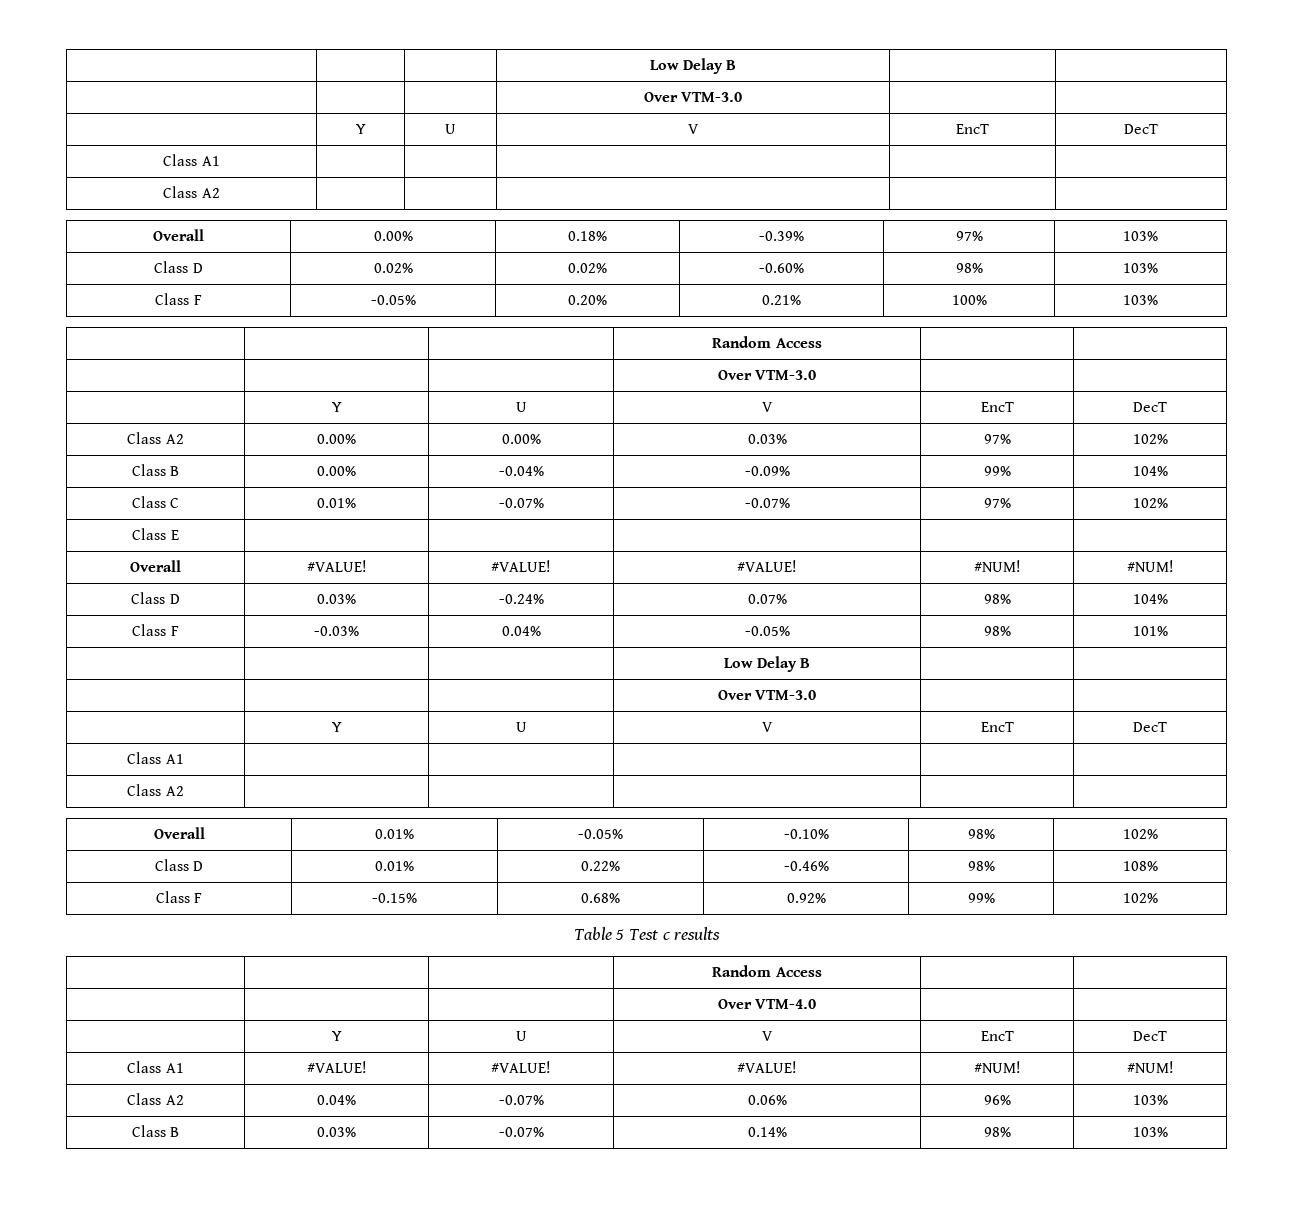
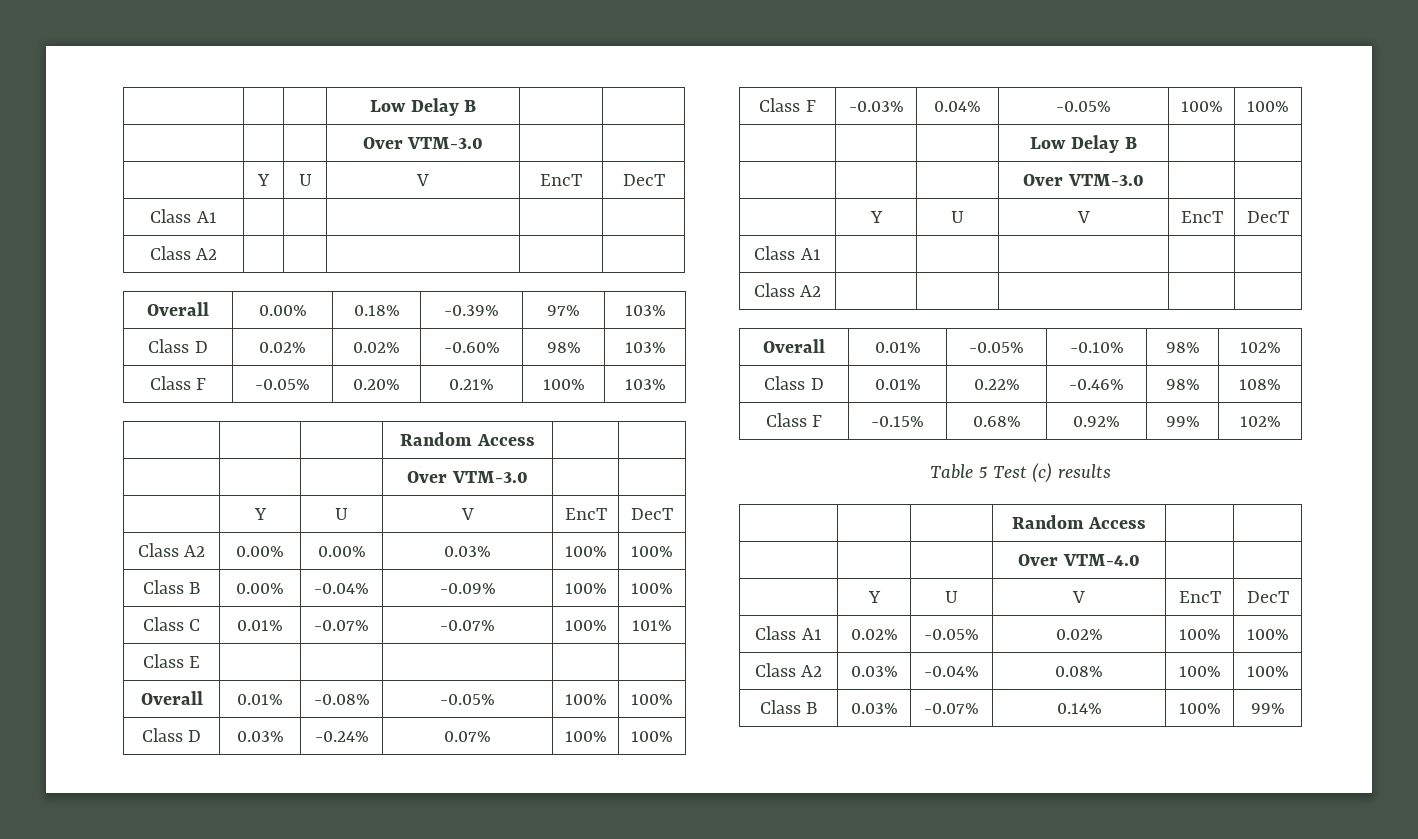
- Class A2 | 0.00% | 0.00% | 0.03% | 97% | 102%
+ Class A2 | 0.00% | 0.00% | 0.03% | 100% | 100%
- Class B | 0.00% | -0.04% | -0.09% | 99% | 104%
+ Class B | 0.00% | -0.04% | -0.09% | 100% | 100%
- Class C | 0.01% | -0.07% | -0.07% | 97% | 102%
+ Class C | 0.01% | -0.07% | -0.07% | 100% | 101%
- Overall | #VALUE! | #VALUE! | #VALUE! | #NUM! | #NUM!
+ Overall | 0.01% | -0.08% | -0.05% | 100% | 100%
- Class D | 0.03% | -0.24% | 0.07% | 98% | 104%
+ Class D | 0.03% | -0.24% | 0.07% | 100% | 100%
- Class F | -0.03% | 0.04% | -0.05% | 98% | 101%
+ Class F | -0.03% | 0.04% | -0.05% | 100% | 100%
- Table 5 Test c results
+ Table 5 Test (c) results
- Class A1 | #VALUE! | #VALUE! | #VALUE! | #NUM! | #NUM!
- Class A2 | 0.04% | -0.07% | 0.06% | 96% | 103%
+ Class A1 | 0.02% | -0.05% | 0.02% | 100% | 100%
+ Class A2 | 0.03% | -0.04% | 0.08% | 100% | 100%
- Class B | 0.03% | -0.07% | 0.14% | 98% | 103%
+ Class B | 0.03% | -0.07% | 0.14% | 100% | 99%

